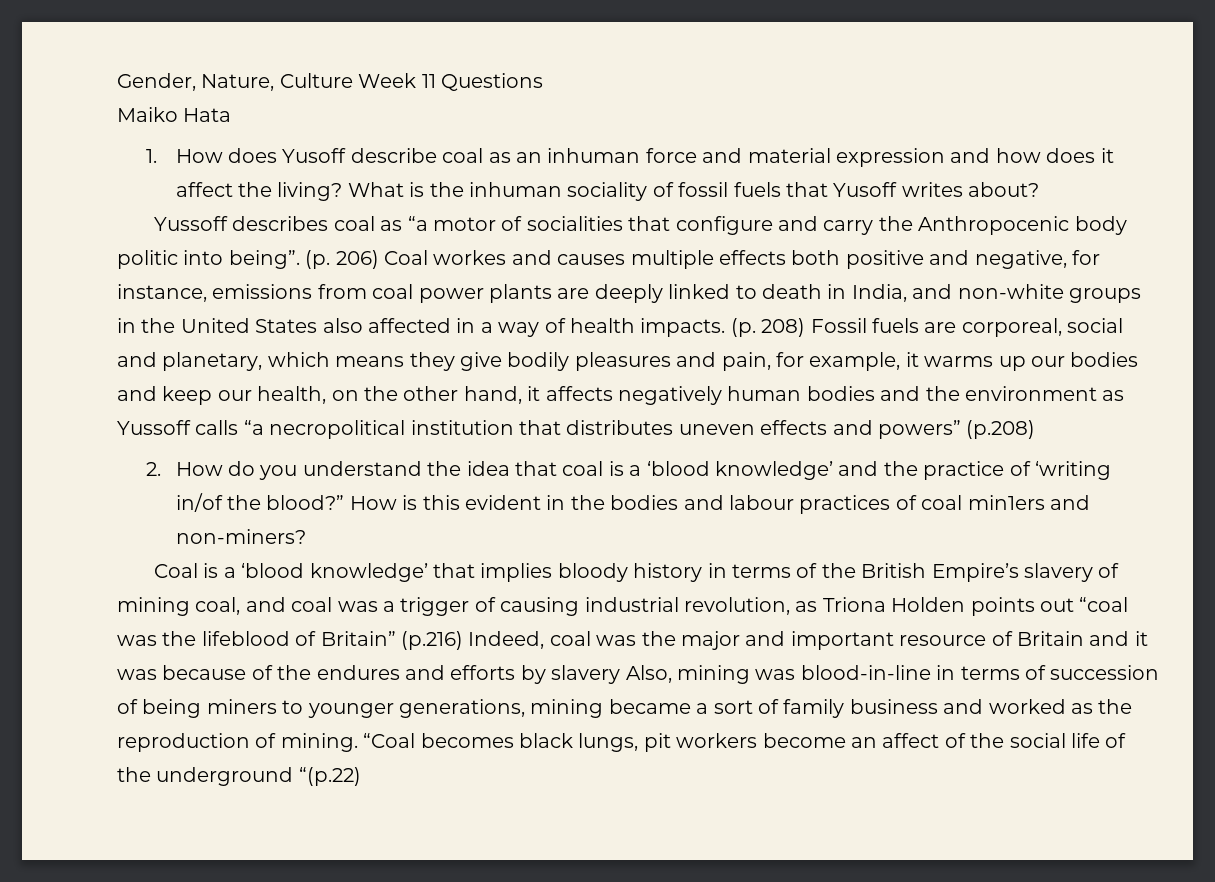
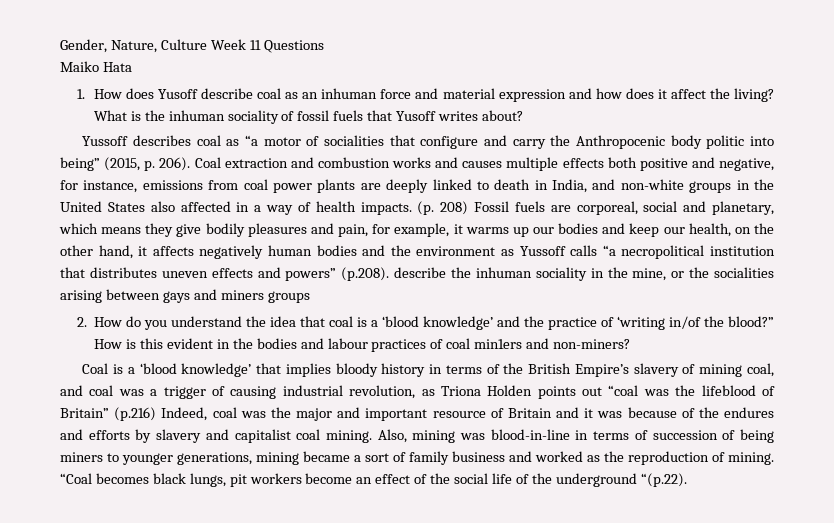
- Yussoff describes coal as “a motor of socialities that configure and carry the Anthropocenic body politic into being”. (p. 206) Coal workes and causes multiple effects both positive and negative, for instance, emissions from coal power plants are deeply linked to death in India, and non-white groups in the United States also affected in a way of health impacts.
+ Yussoff describes coal as “a motor of socialities that configure and carry the Anthropocenic body politic into being” (2015, p. 206). Coal extraction and combustion works and causes multiple effects both positive and negative, for instance, emissions from coal power plants are deeply linked to death in India, and non-white groups in the United States also affected in a way of health impacts.
- (p. 208) Fossil fuels are corporeal, social and planetary, which means they give bodily pleasures and pain, for example, it warms up our bodies and keep our health, on the other hand, it affects negatively human bodies and the environment as Yussoff calls “a necropolitical institution that distributes uneven effects and powers” (p.208)
+ (p. 208) Fossil fuels are corporeal, social and planetary, which means they give bodily pleasures and pain, for example, it warms up our bodies and keep our health, on the other hand, it affects negatively human bodies and the environment as Yussoff calls “a necropolitical institution that distributes uneven effects and powers” (p.208). describe the inhuman sociality in the mine, or the socialities arising between gays and miners groups
- Coal is a ‘blood knowledge’ that implies bloody history in terms of the British Empire’s slavery of mining coal, and coal was a trigger of causing industrial revolution, as Triona Holden points out “coal was the lifeblood of Britain” (p.216) Indeed, coal was the major and important resource of Britain and it was because of the endures and efforts by slavery Also, mining was blood-in-line in terms of succession of being miners to younger generations, mining became a sort of family business and worked as the reproduction of mining.
+ Coal is a ‘blood knowledge’ that implies bloody history in terms of the British Empire’s slavery of mining coal, and coal was a trigger of causing industrial revolution, as Triona Holden points out “coal was the lifeblood of Britain” (p.216) Indeed, coal was the major and important resource of Britain and it was because of the endures and efforts by slavery and capitalist coal mining. Also, mining was blood-in-line in terms of succession of being miners to younger generations, mining became a sort of family business and worked as the reproduction of mining.
- “Coal becomes black lungs, pit workers become an affect of the social life of the underground “(p.22)
+ “Coal becomes black lungs, pit workers become an effect of the social life of the underground “(p.22).

